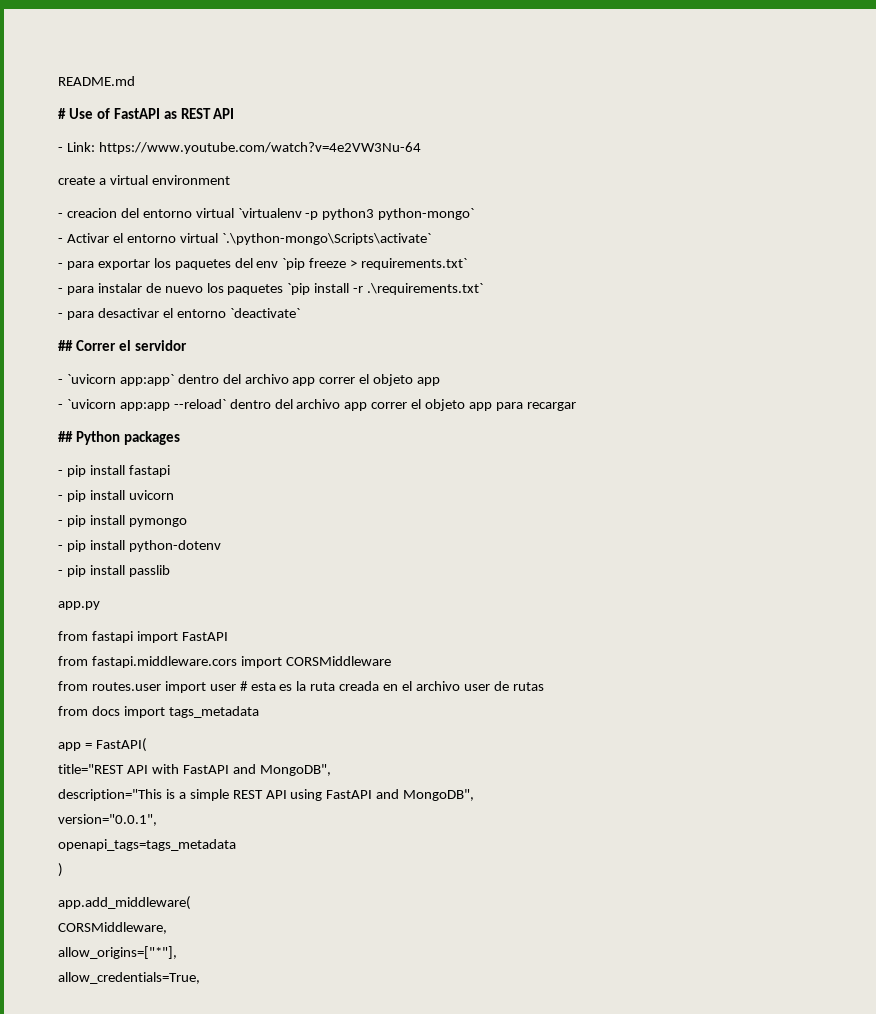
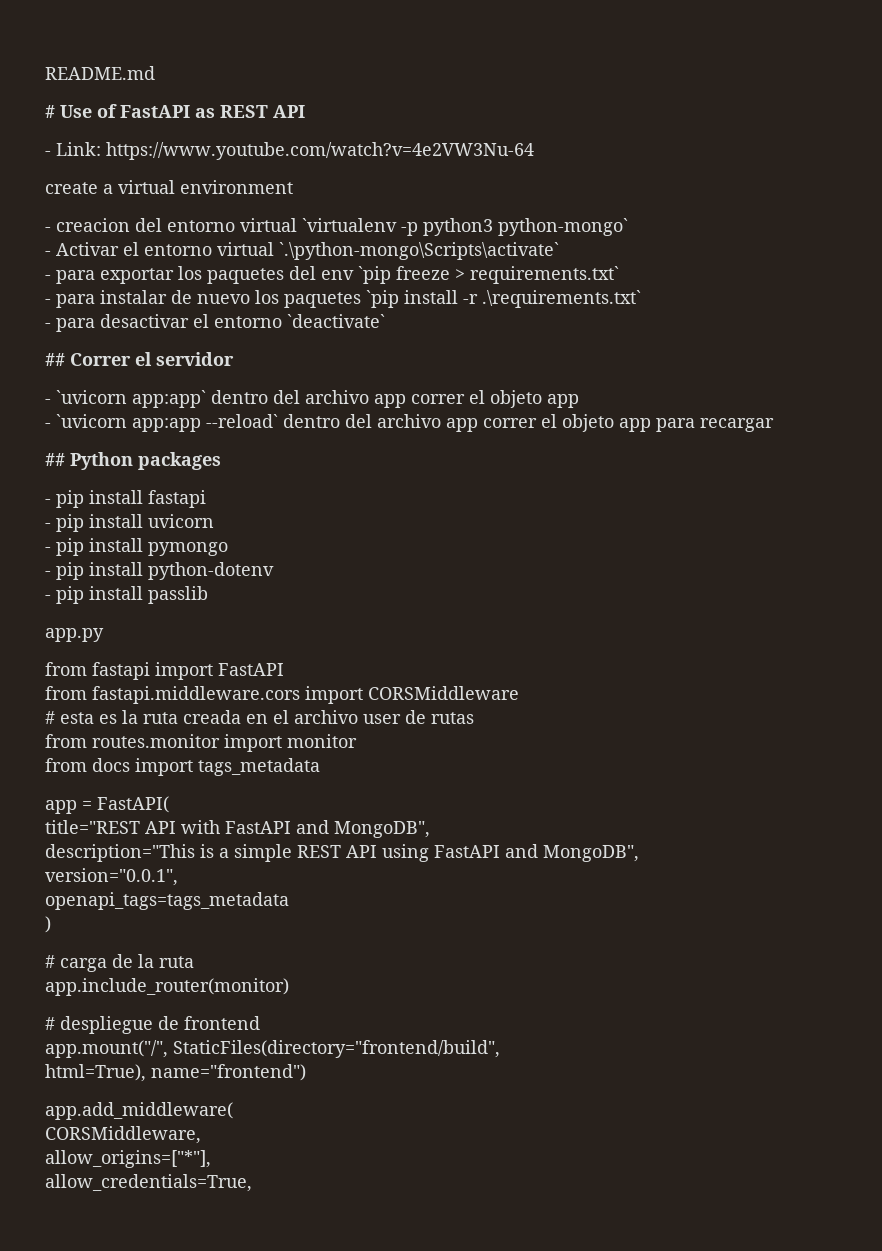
- from routes.user import user # esta es la ruta creada en el archivo user de rutas
+ # esta es la ruta creada en el archivo user de rutas
+ from routes.monitor import monitor
+ # carga de la ruta
+ app.include_router(monitor)
+ # despliegue de frontend
+ app.mount("/", StaticFiles(directory="frontend/build",
+ html=True), name="frontend")

